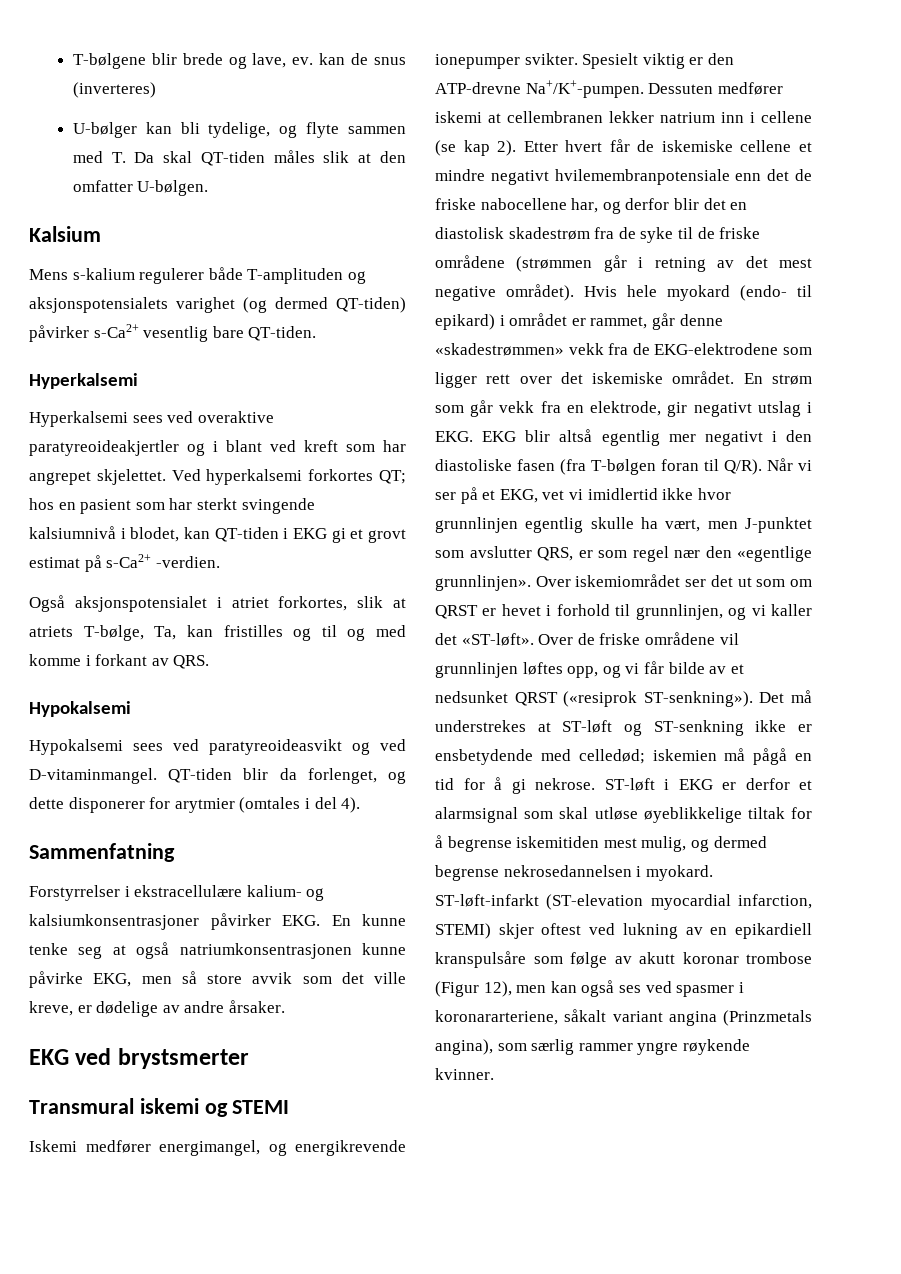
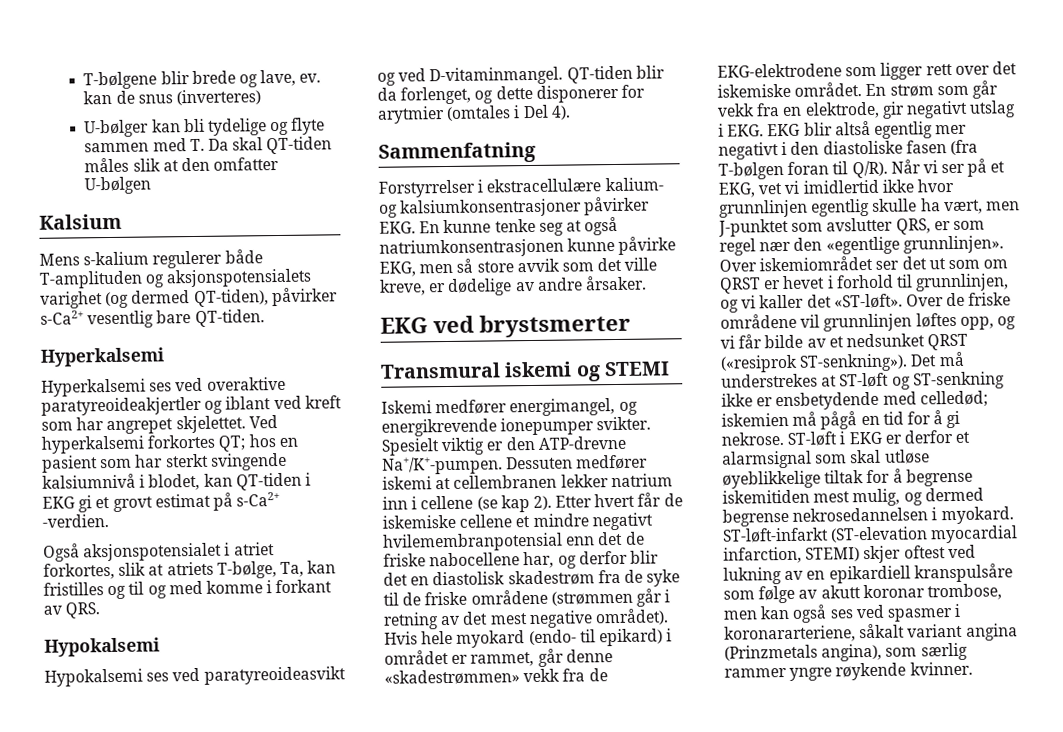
- U-bølger kan bli tydelige, og flyte sammen med T. Da skal QT-tiden måles slik at den omfatter U-bølgen.
+ U-bølger kan bli tydelige og flyte sammen med T. Da skal QT-tiden måles slik at den omfatter U-bølgen
- Mens s-kalium regulerer både T-amplituden og aksjonspotensialets varighet (og dermed QT-tiden) påvirker s-Ca2+ vesentlig bare QT-tiden.
+ Mens s-kalium regulerer både T-amplituden og aksjonspotensialets varighet (og dermed QT-tiden), påvirker s-Ca2+ vesentlig bare QT-tiden.
- Hyperkalsemi sees ved overaktive paratyreoideakjertler og i blant ved kreft som har angrepet skjelettet.
+ Hyperkalsemi ses ved overaktive paratyreoideakjertler og iblant ved kreft som har angrepet skjelettet.
- Hypokalsemi sees ved paratyreoideasvikt og ved D-vitaminmangel.
+ Hypokalsemi ses ved paratyreoideasvikt og ved D-vitaminmangel.
- QT-tiden blir da forlenget, og dette disponerer for arytmier (omtales i del 4).
+ QT-tiden blir da forlenget, og dette disponerer for arytmier (omtales i Del 4).
- Etter hvert får de iskemiske cellene et mindre negativt hvilemembranpotensiale enn det de friske nabocellene har, og derfor blir det en diastolisk skadestrøm fra de syke til de friske områdene (strømmen går i retning av det mest negative området).
+ Etter hvert får de iskemiske cellene et mindre negativt hvilemembranpotensial enn det de friske nabocellene har, og derfor blir det en diastolisk skadestrøm fra de syke til de friske områdene (strømmen går i retning av det mest negative området).
- ST-løft-infarkt (ST-elevation myocardial infarction, STEMI) skjer oftest ved lukning av en epikardiell kranspulsåre som følge av akutt koronar trombose (Figur 12), men kan også ses ved spasmer i koronararteriene, såkalt variant angina (Prinzmetals angina), som særlig rammer yngre røykende kvinner.
+ ST-løft-infarkt (ST-elevation myocardial infarction, STEMI) skjer oftest ved lukning av en epikardiell kranspulsåre som følge av akutt koronar trombose, men kan også ses ved spasmer i koronararteriene, såkalt variant angina (Prinzmetals angina), som særlig rammer yngre røykende kvinner.

